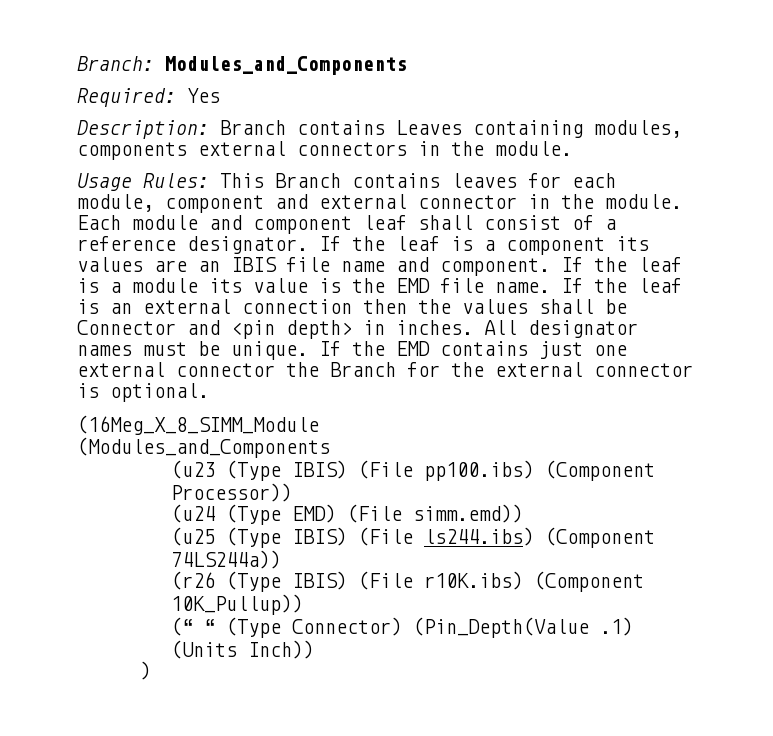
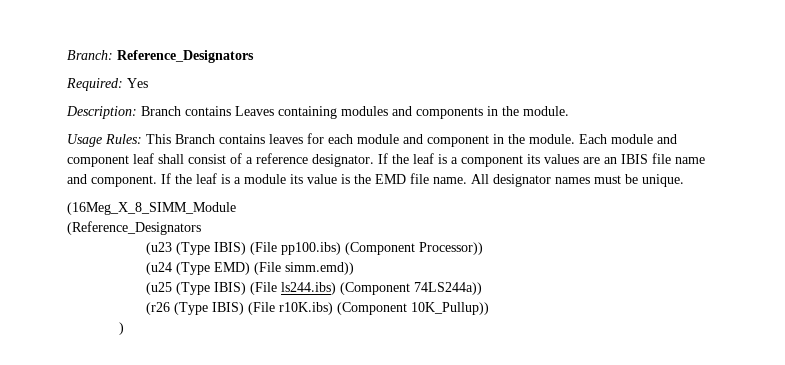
- Branch: Modules_and_Components
+ Branch: Reference_Designators
- Description: Branch contains Leaves containing modules, components external connectors in the module.
+ Description: Branch contains Leaves containing modules and components in the module.
- Usage Rules: This Branch contains leaves for each module, component and external connector in the module.
+ Usage Rules: This Branch contains leaves for each module and component in the module.
- If the leaf is an external connection then the values shall be Connector and <pin depth> in inches.
- If the EMD contains just one external connector the Branch for the external connector is optional.
- (Modules_and_Components
+ (Reference_Designators
- (“ “ (Type Connector) (Pin_Depth(Value .1) (Units Inch))

